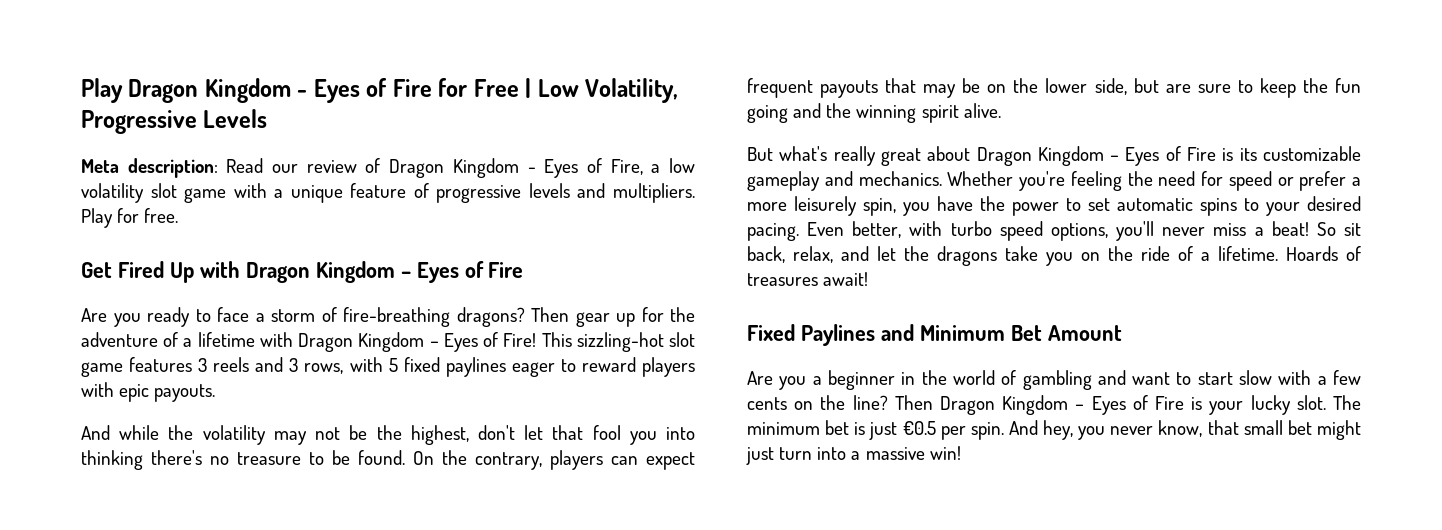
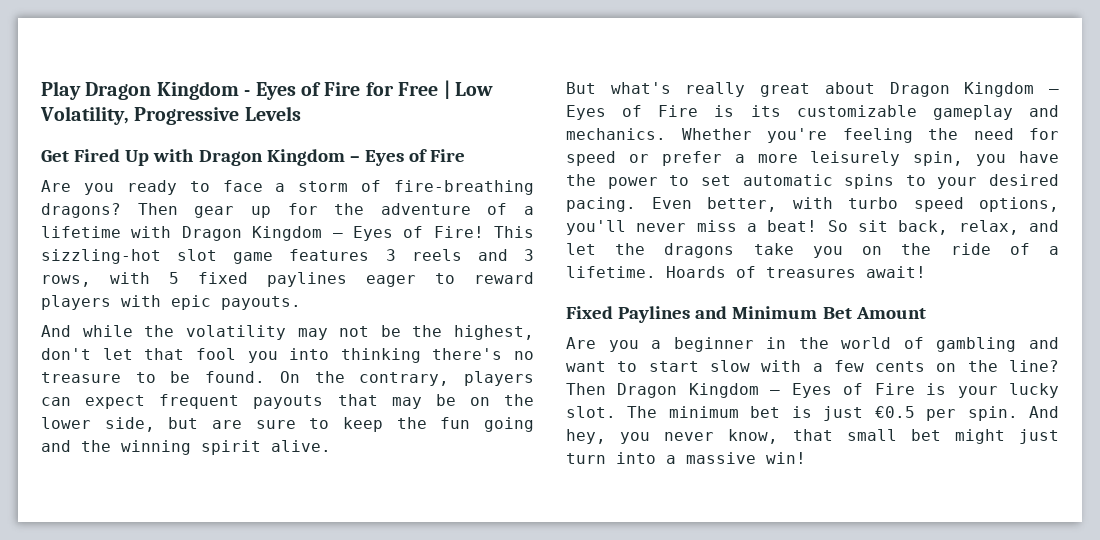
- Meta description: Read our review of Dragon Kingdom - Eyes of Fire, a low volatility slot game with a unique feature of progressive levels and multipliers. Play for free.

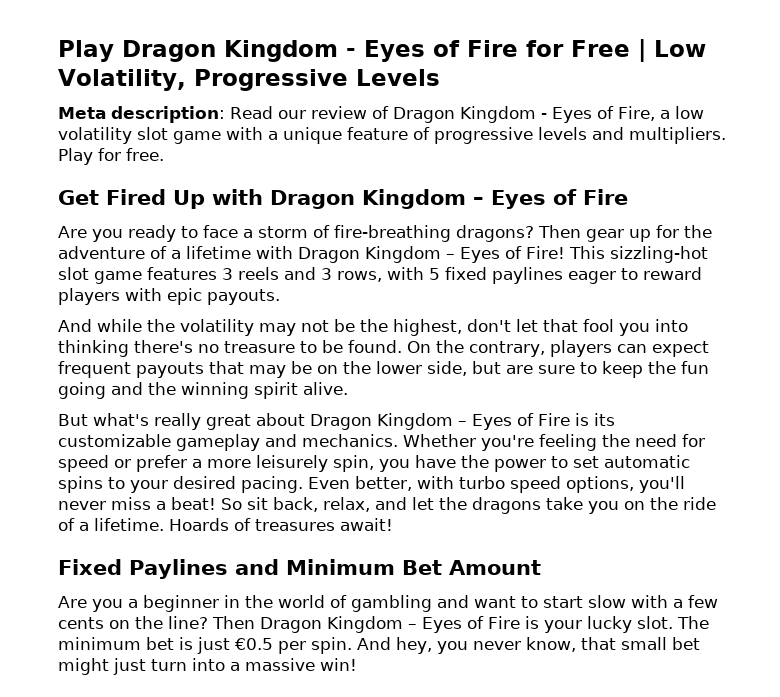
+ Meta description: Read our review of Dragon Kingdom - Eyes of Fire, a low volatility slot game with a unique feature of progressive levels and multipliers. Play for free.

